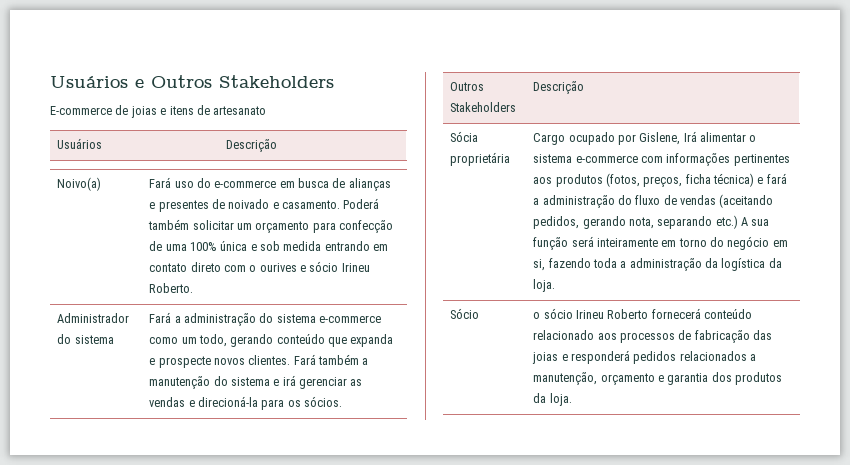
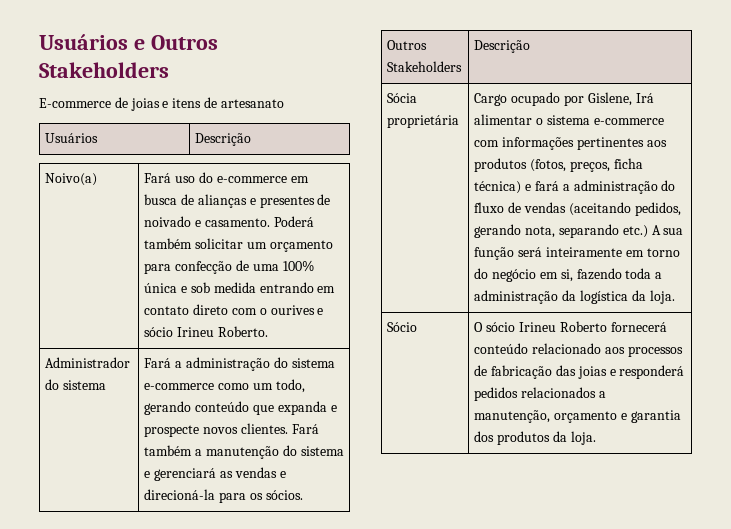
- Administrador do sistema | Fará a administração do sistema e-commerce como um todo, gerando conteúdo que expanda e prospecte novos clientes. Fará também a manutenção do sistema e irá gerenciar as vendas e direcioná-la para os sócios.
+ Administrador do sistema | Fará a administração do sistema e-commerce como um todo, gerando conteúdo que expanda e prospecte novos clientes. Fará também a manutenção do sistema e gerenciará as vendas e direcioná-la para os sócios.
- Sócio | o sócio Irineu Roberto fornecerá conteúdo relacionado aos processos de fabricação das joias e responderá pedidos relacionados a manutenção, orçamento e garantia dos produtos da loja.
+ Sócio | O sócio Irineu Roberto fornecerá conteúdo relacionado aos processos de fabricação das joias e responderá pedidos relacionados a manutenção, orçamento e garantia dos produtos da loja.

